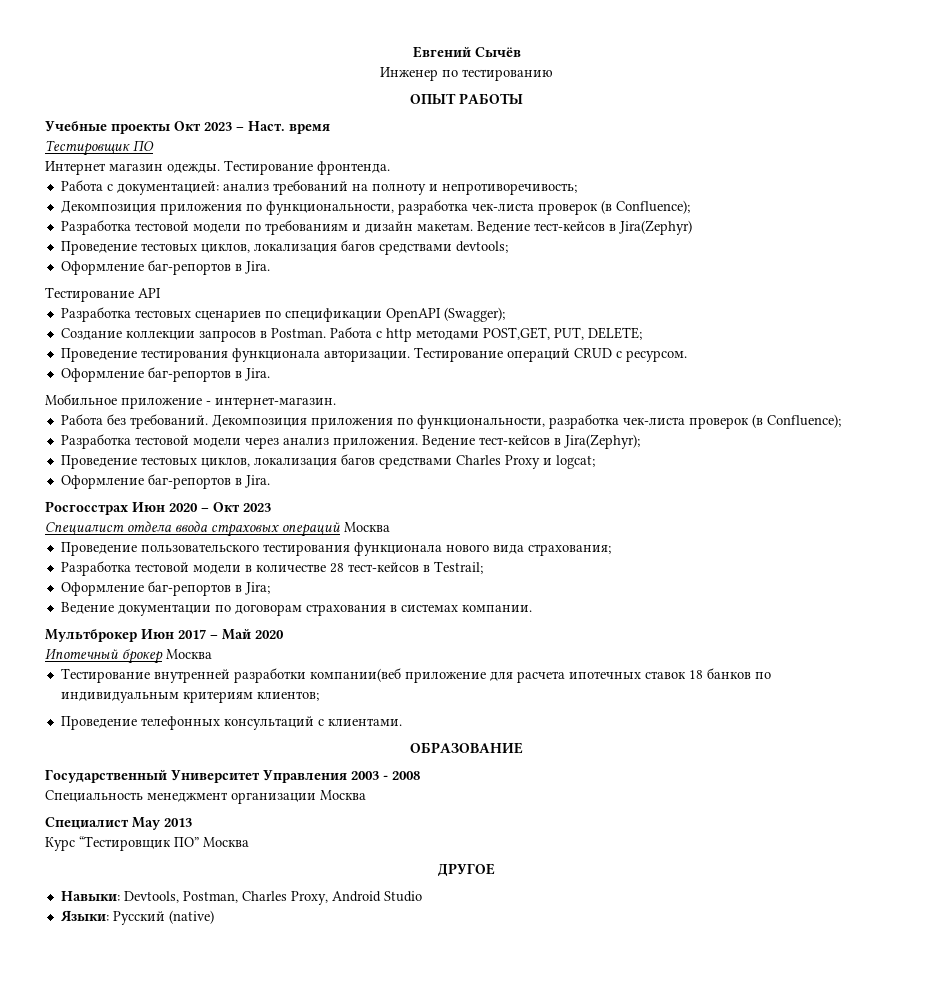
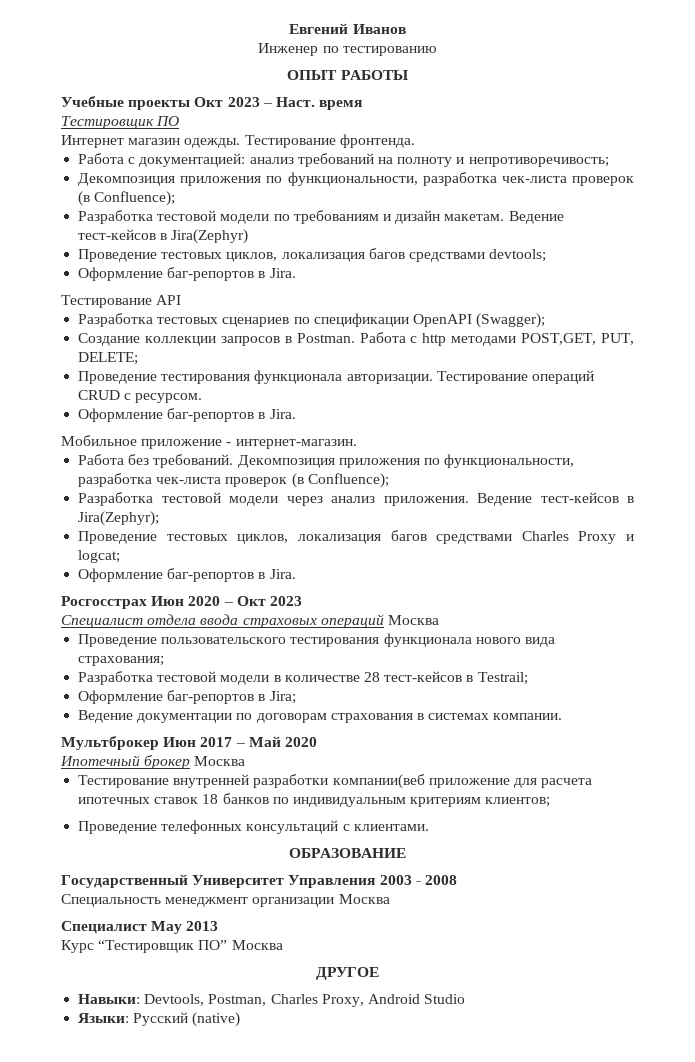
- Евгений Сычёв
+ Евгений Иванов

